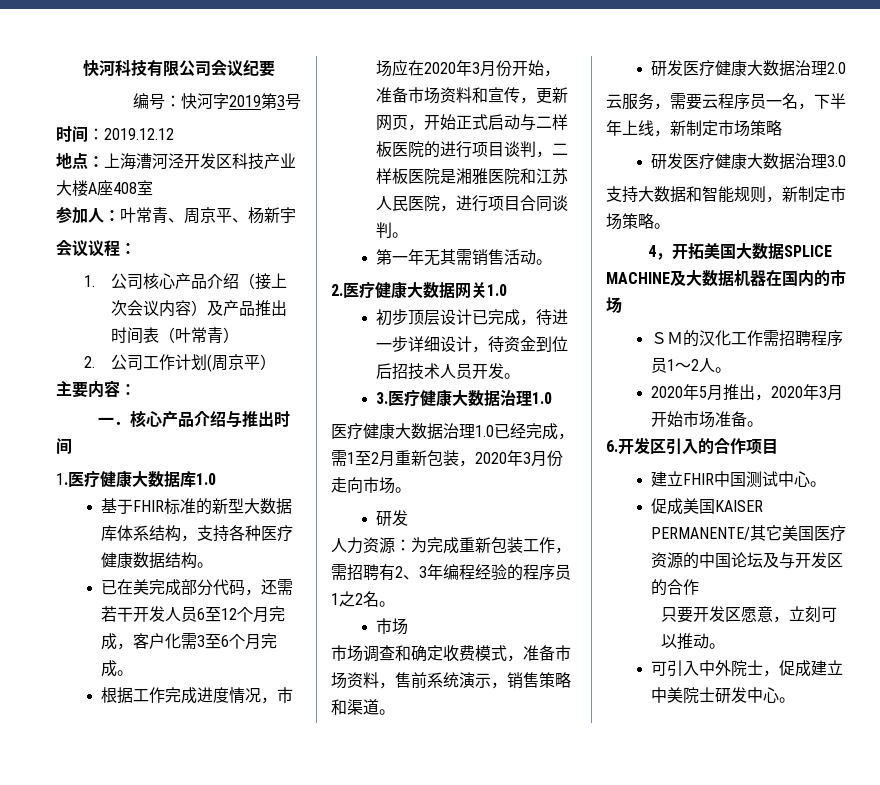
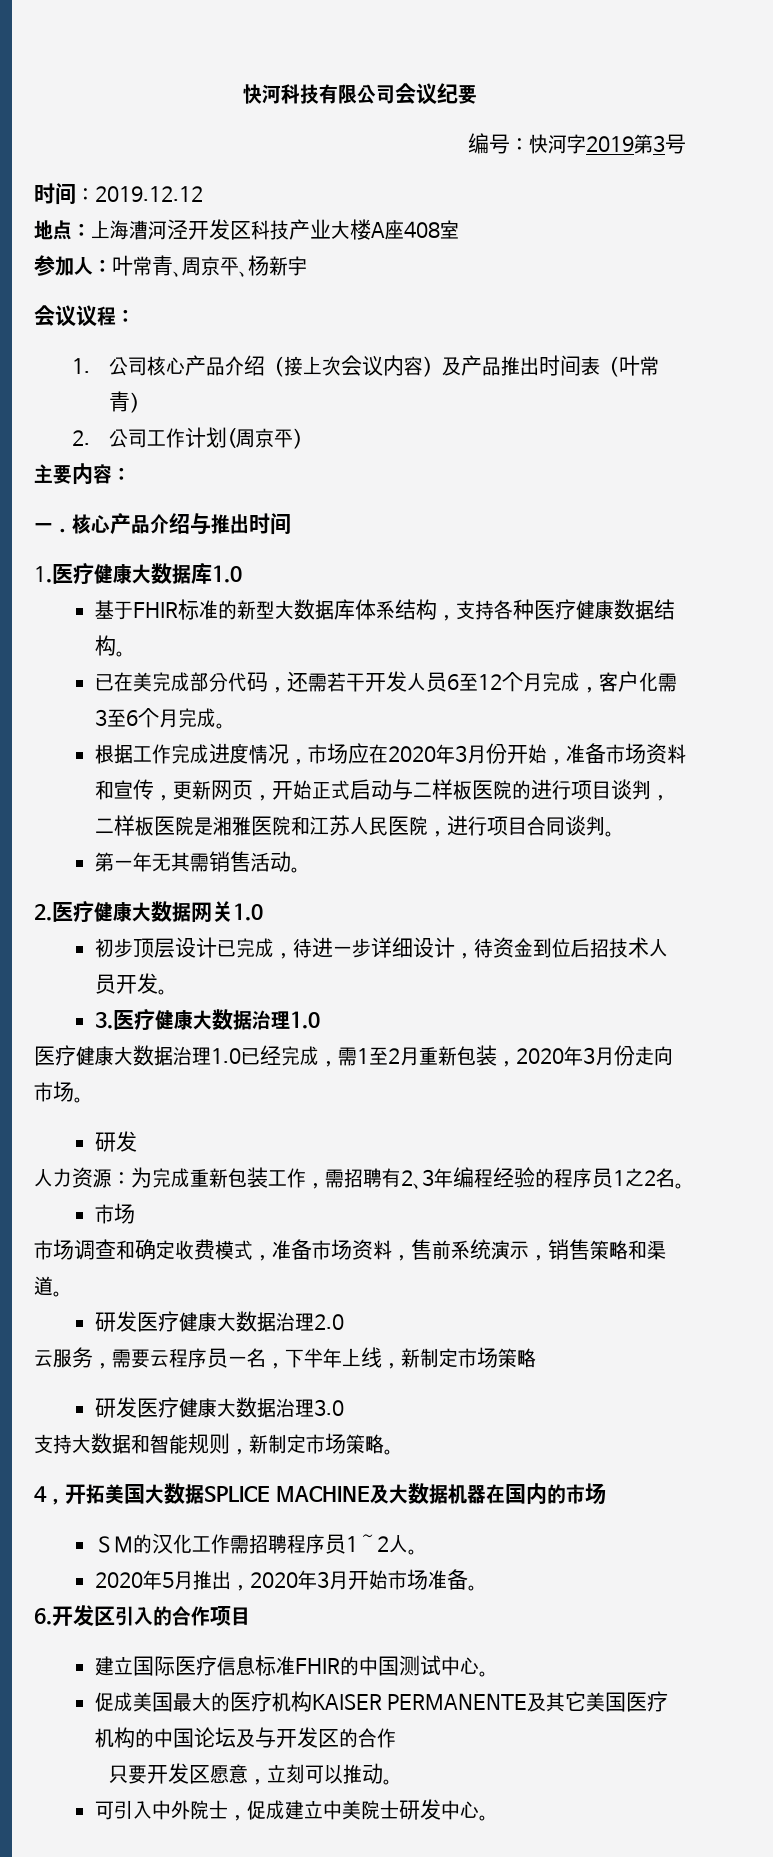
- 建立FHIR中国测试中心。
+ 建立国际医疗信息标准FHIR的中国测试中心。
- 促成美国KAISER PERMANENTE/其它美国医疗资源的中国论坛及与开发区的合作
+ 促成美国最大的医疗机构KAISER PERMANENTE及其它美国医疗机构的中国论坛及与开发区的合作

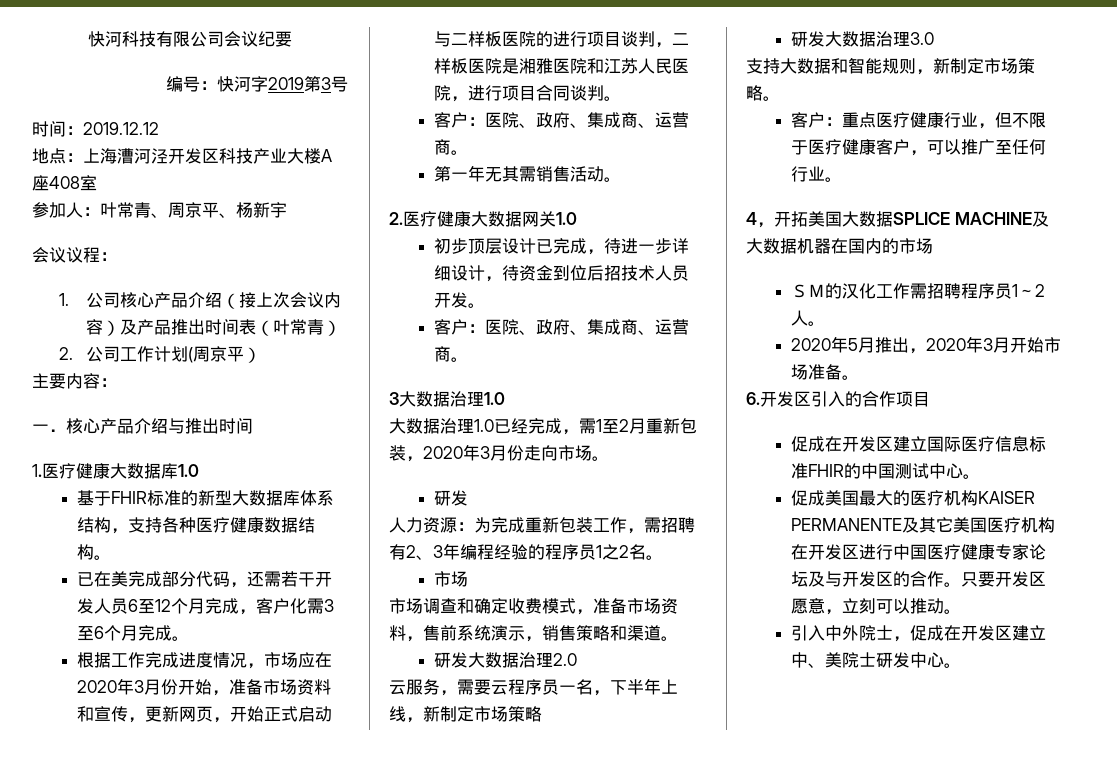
  根据工作完成进度情况，市场应在2020年3月份开始，准备市场资料和宣传，更新网页，开始正式启动与二样板医院的进行项目谈判，二样板医院是湘雅医院和江苏人民医院，进行项目合同谈判。
+ 客户：医院、政府、集成商、运营商。
  初步顶层设计已完成，待进一步详细设计，待资金到位后招技术人员开发。
- 3.医疗健康大数据治理1.0
+ 客户：医院、政府、集成商、运营商。
+ 3大数据治理1.0
- 医疗健康大数据治理1.0已经完成，需1至2月重新包装，2020年3月份走向市场。
+ 大数据治理1.0已经完成，需1至2月重新包装，2020年3月份走向市场。
- 研发医疗健康大数据治理2.0
+ 研发大数据治理2.0
- 研发医疗健康大数据治理3.0
+ 研发大数据治理3.0
+ 客户：重点医疗健康行业，但不限于医疗健康客户，可以推广至任何行业。
- 建立国际医疗信息标准FHIR的中国测试中心。
+ 促成在开发区建立国际医疗信息标准FHIR的中国测试中心。
- 促成美国最大的医疗机构KAISER PERMANENTE及其它美国医疗机构的中国论坛及与开发区的合作
- 只要开发区愿意，立刻可以推动。
+ 促成美国最大的医疗机构KAISER PERMANENTE及其它美国医疗机构在开发区进行中国医疗健康专家论坛及与开发区的合作。只要开发区愿意，立刻可以推动。
- 可引入中外院士，促成建立中美院士研发中心。
+ 引入中外院士，促成在开发区建立中、美院士研发中心。

